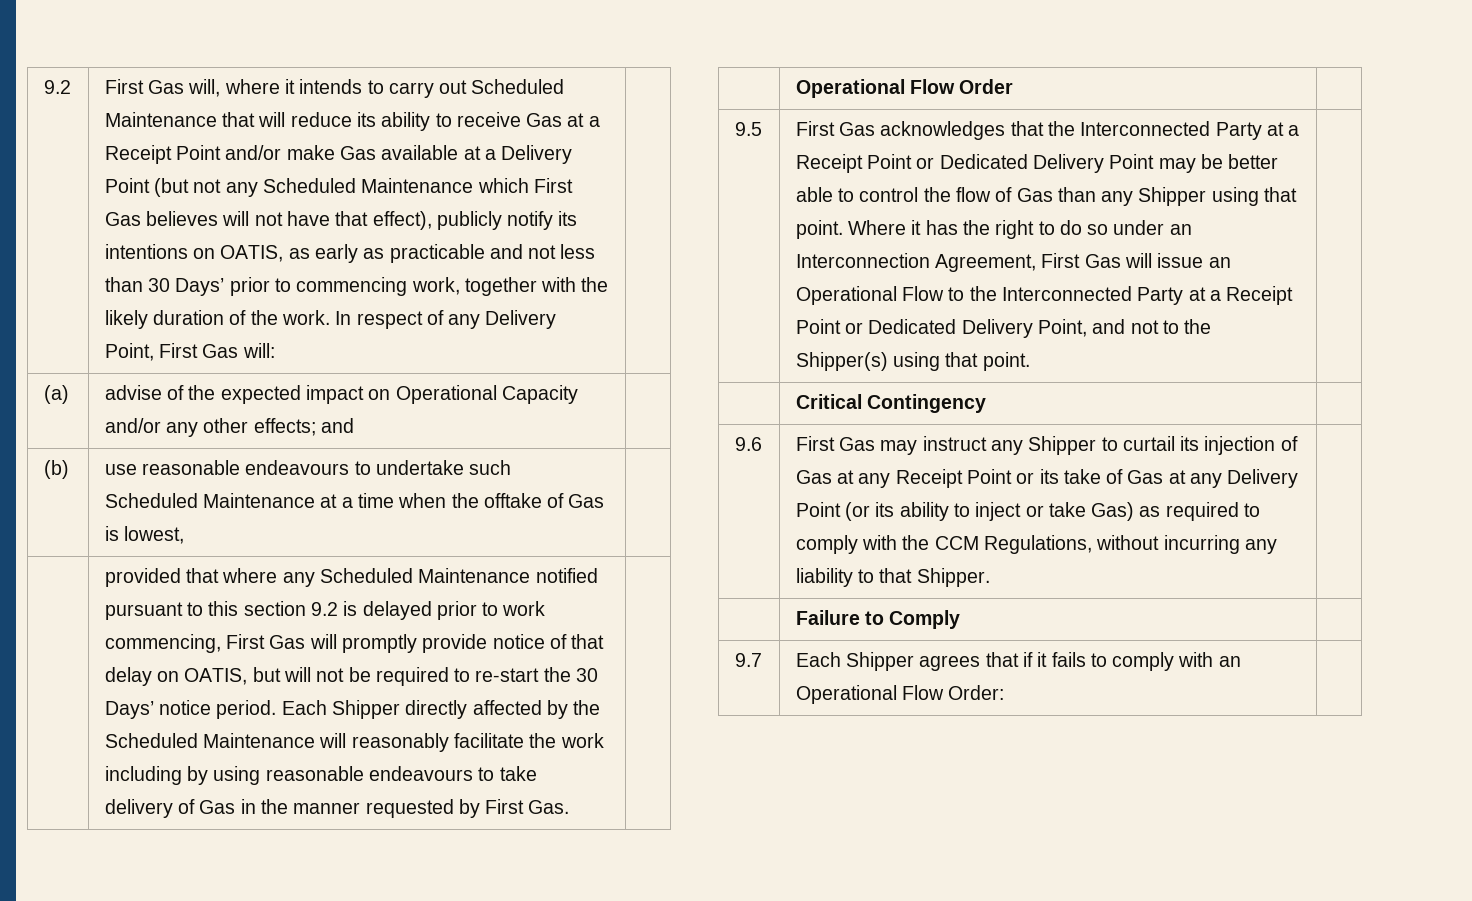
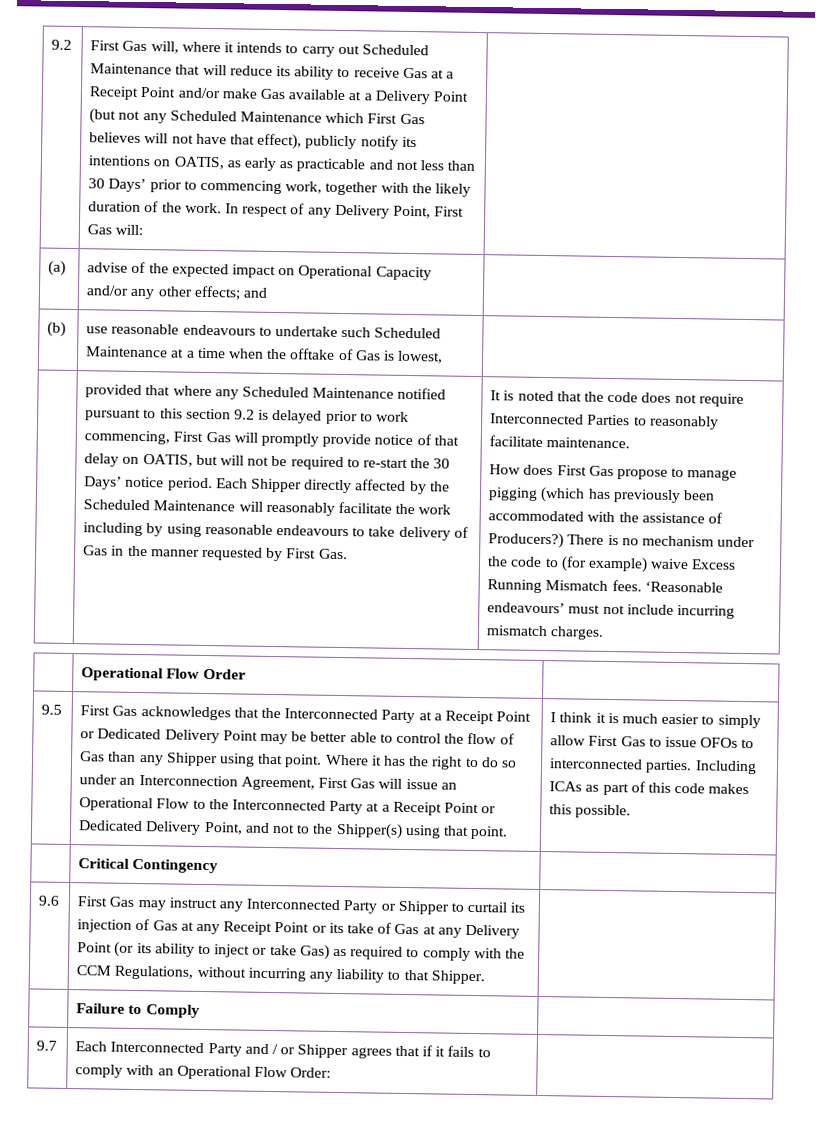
+ It is noted that the code does not require Interconnected Parties to reasonably facilitate maintenance.
+ How does First Gas propose to manage pigging (which has previously been accommodated with the assistance of Producers?) There is no mechanism under the code to (for example) waive Excess Running Mismatch fees. ‘Reasonable endeavours’ must not include incurring mismatch charges.
+ I think it is much easier to simply allow First Gas to issue OFOs to interconnected parties. Including ICAs as part of this code makes this possible.
- First Gas may instruct any Shipper to curtail its injection of Gas at any Receipt Point or its take of Gas at any Delivery Point (or its ability to inject or take Gas) as required to comply with the CCM Regulations, without incurring any liability to that Shipper.
+ First Gas may instruct any Interconnected Party or Shipper to curtail its injection of Gas at any Receipt Point or its take of Gas at any Delivery Point (or its ability to inject or take Gas) as required to comply with the CCM Regulations, without incurring any liability to that Shipper.
- 9.7 | Each Shipper agrees that if it fails to comply with an Operational Flow Order: |
+ 9.7 | Each Interconnected Party and / or Shipper agrees that if it fails to comply with an Operational Flow Order: |

